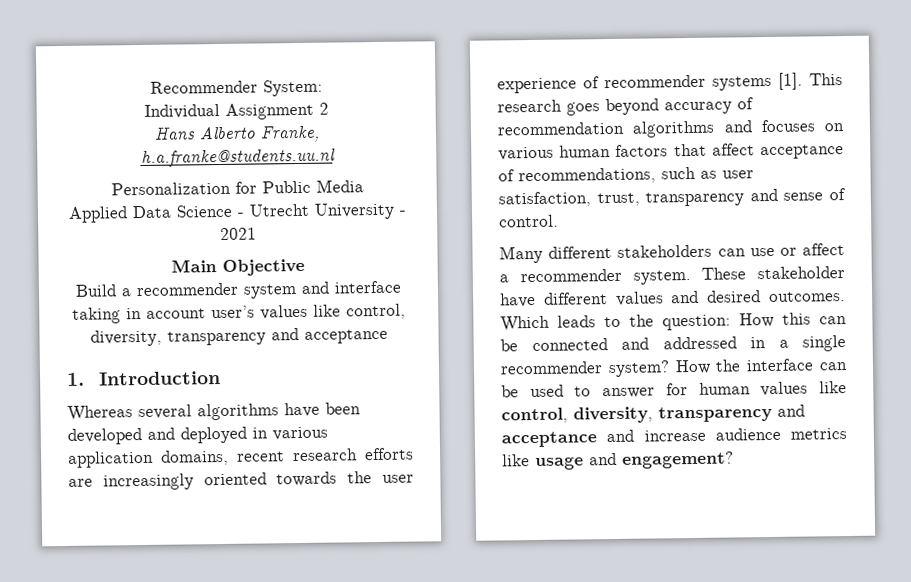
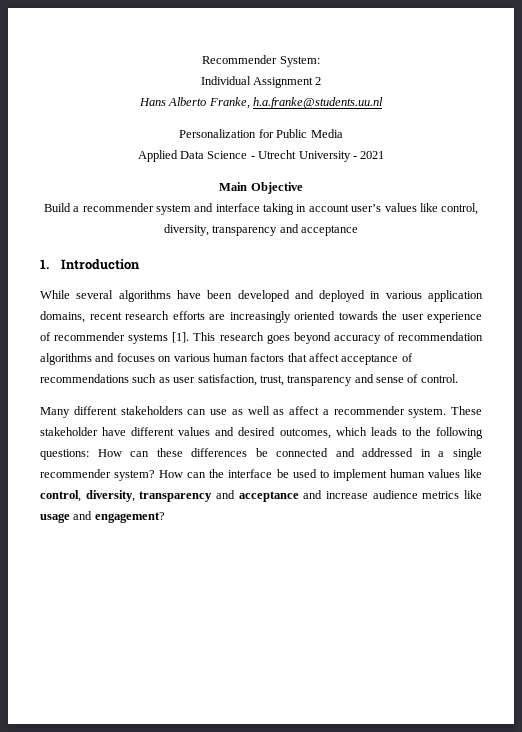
- Whereas several algorithms have been developed and deployed in various application domains, recent research efforts are increasingly oriented towards the user experience of recommender systems [1].
+ While several algorithms have been developed and deployed in various application domains, recent research efforts are increasingly oriented towards the user experience of recommender systems [1].
- This research goes beyond accuracy of recommendation algorithms and focuses on various human factors that affect acceptance of recommendations, such as user satisfaction, trust, transparency and sense of control.
+ This research goes beyond accuracy of recommendation algorithms and focuses on various human factors that affect acceptance of recommendations such as user satisfaction, trust, transparency and sense of control.
- Many different stakeholders can use or affect a recommender system.
+ Many different stakeholders can use as well as affect a recommender system.
- These stakeholder have different values and desired outcomes. Which leads to the question: How this can be connected and addressed in a single recommender system?
+ These stakeholder have different values and desired outcomes, which leads to the following questions: How can these differences be connected and addressed in a single recommender system?
- How the interface can be used to answer for human values like control, diversity, transparency and acceptance and increase audience metrics like usage and engagement?
+ How can the interface be used to implement human values like control, diversity, transparency and acceptance and increase audience metrics like usage and engagement?

